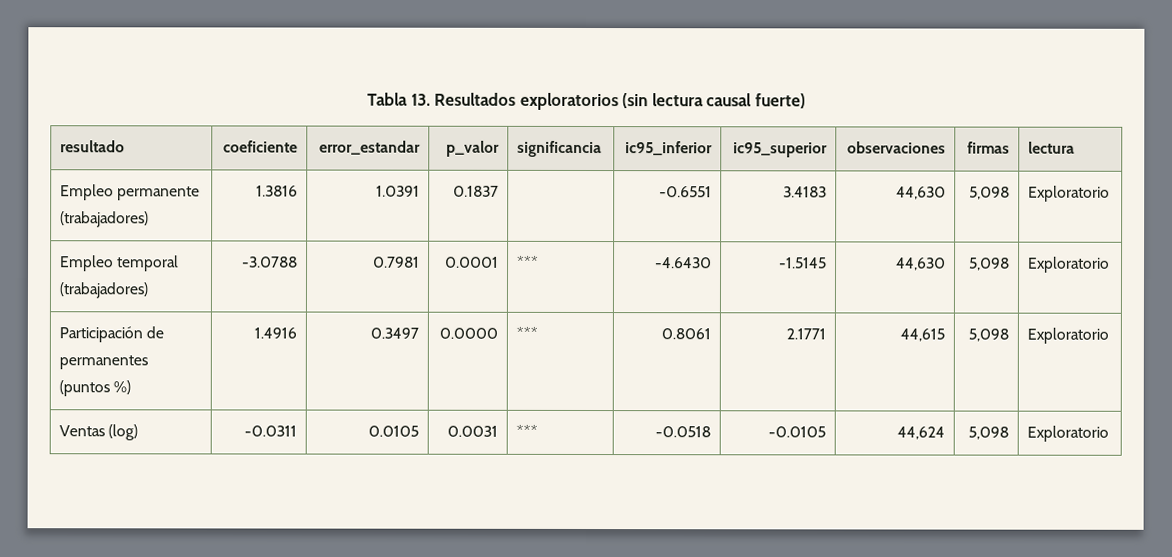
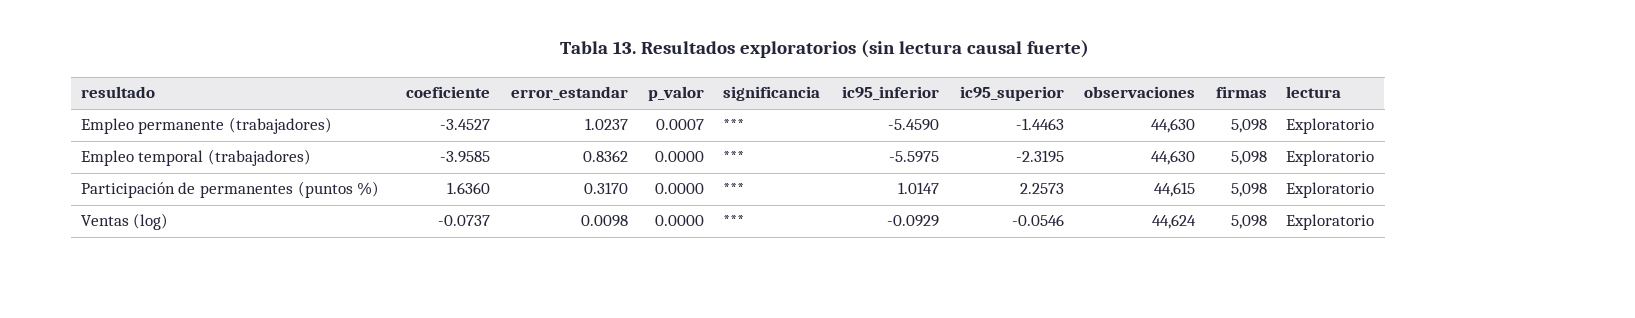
- Empleo permanente (trabajadores) | 1.3816 | 1.0391 | 0.1837 | | -0.6551 | 3.4183 | 44,630 | 5,098 | Exploratorio
+ Empleo permanente (trabajadores) | -3.4527 | 1.0237 | 0.0007 | *** | -5.4590 | -1.4463 | 44,630 | 5,098 | Exploratorio
- Empleo temporal (trabajadores) | -3.0788 | 0.7981 | 0.0001 | *** | -4.6430 | -1.5145 | 44,630 | 5,098 | Exploratorio
+ Empleo temporal (trabajadores) | -3.9585 | 0.8362 | 0.0000 | *** | -5.5975 | -2.3195 | 44,630 | 5,098 | Exploratorio
- Participación de permanentes (puntos %) | 1.4916 | 0.3497 | 0.0000 | *** | 0.8061 | 2.1771 | 44,615 | 5,098 | Exploratorio
+ Participación de permanentes (puntos %) | 1.6360 | 0.3170 | 0.0000 | *** | 1.0147 | 2.2573 | 44,615 | 5,098 | Exploratorio
- Ventas (log) | -0.0311 | 0.0105 | 0.0031 | *** | -0.0518 | -0.0105 | 44,624 | 5,098 | Exploratorio
+ Ventas (log) | -0.0737 | 0.0098 | 0.0000 | *** | -0.0929 | -0.0546 | 44,624 | 5,098 | Exploratorio

